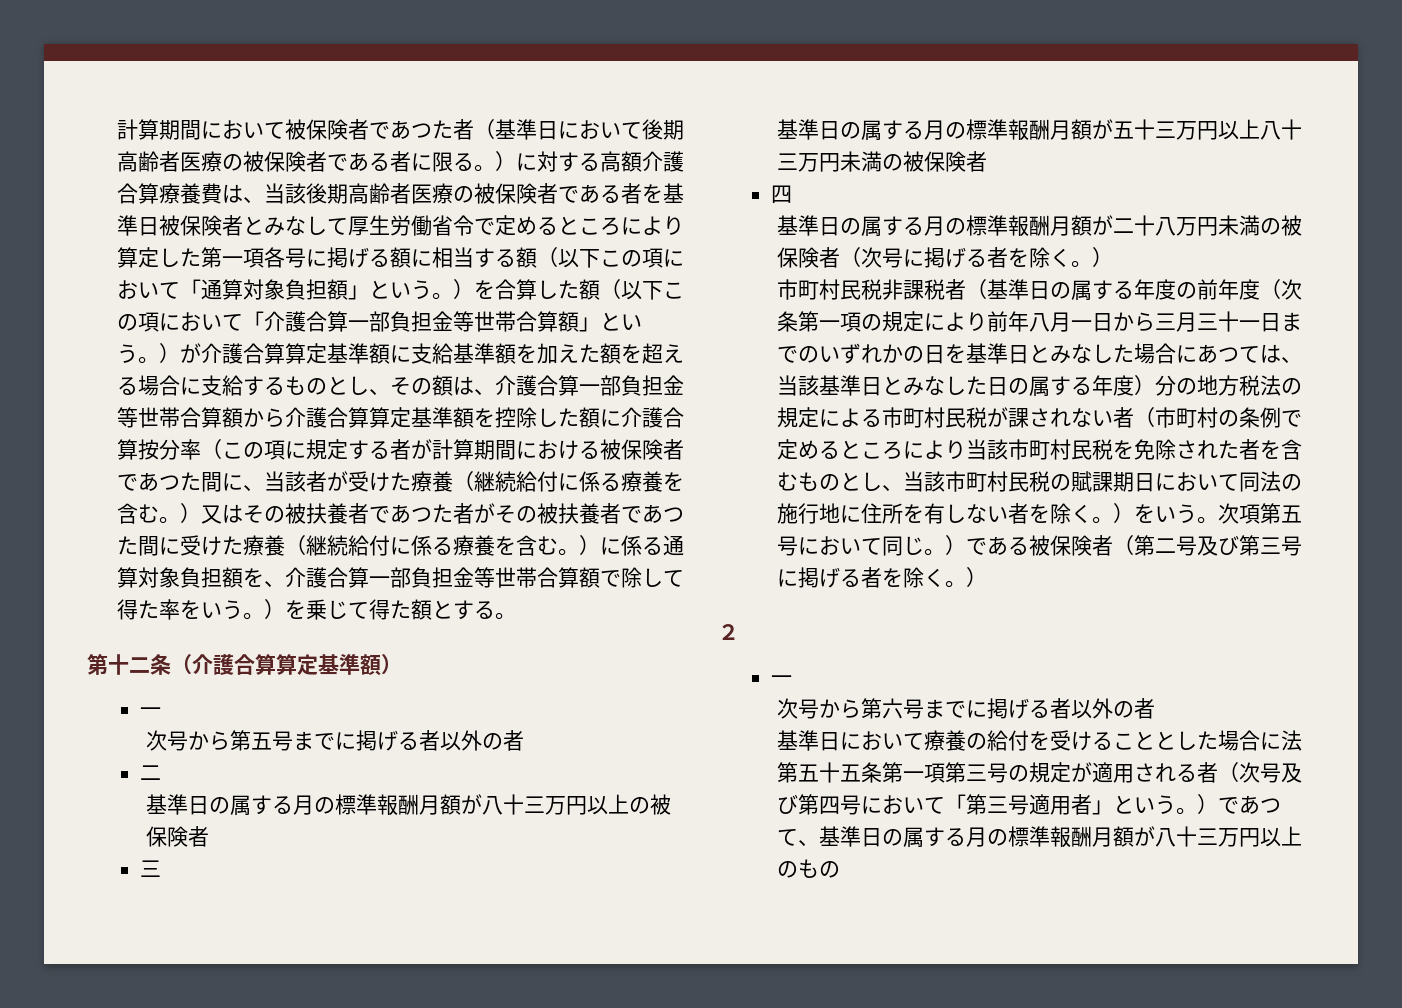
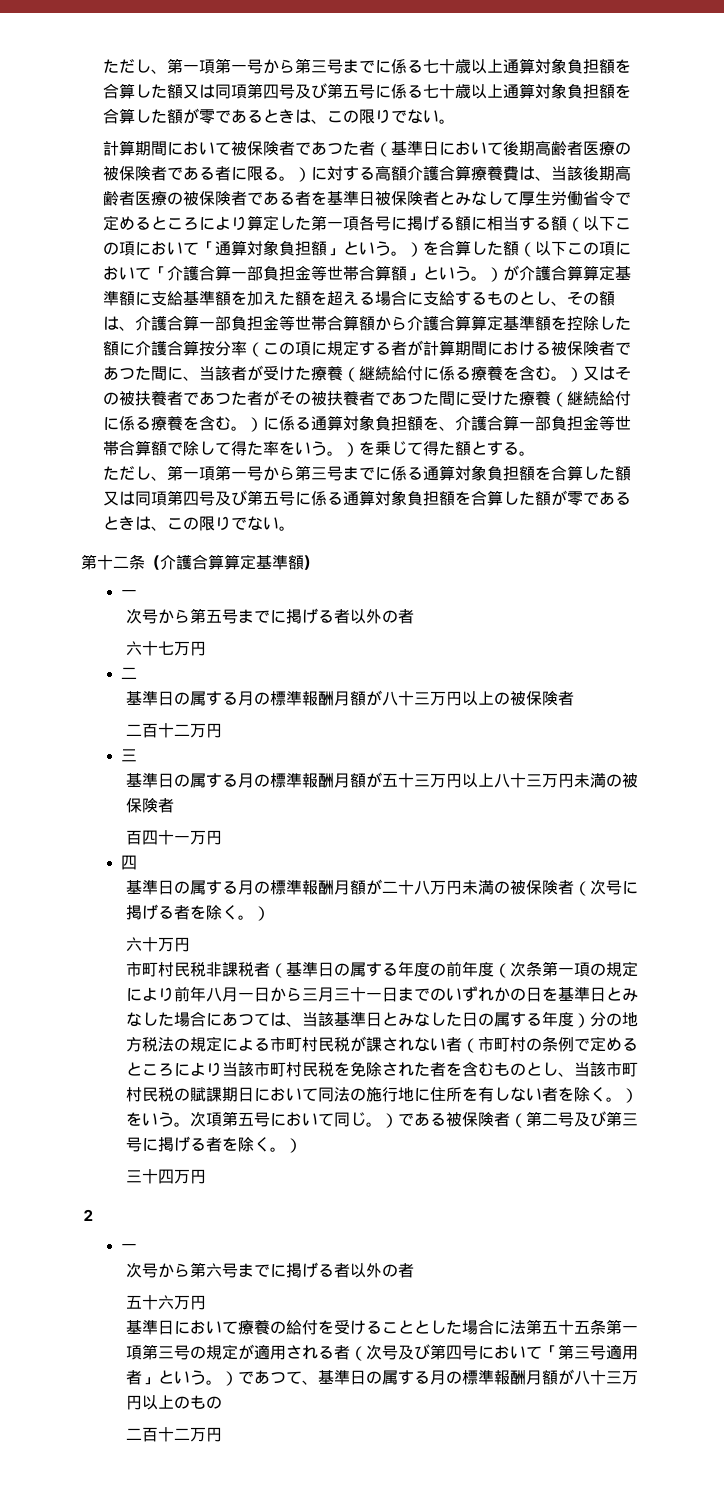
+ ただし、第一項第一号から第三号までに係る七十歳以上通算対象負担額を合算した額又は同項第四号及び第五号に係る七十歳以上通算対象負担額を合算した額が零であるときは、この限りでない。
+ ただし、第一項第一号から第三号までに係る通算対象負担額を合算した額又は同項第四号及び第五号に係る通算対象負担額を合算した額が零であるときは、この限りでない。
+ 六十七万円
  基準日の属する月の標準報酬月額が八十三万円以上の被保険者
+ 二百十二万円
+ 百四十一万円
+ 六十万円
+ 三十四万円
+ 五十六万円
  基準日において療養の給付を受けることとした場合に法第五十五条第一項第三号の規定が適用される者（次号及び第四号において「第三号適用者」という。）であつて、基準日の属する月の標準報酬月額が八十三万円以上のもの
+ 二百十二万円

